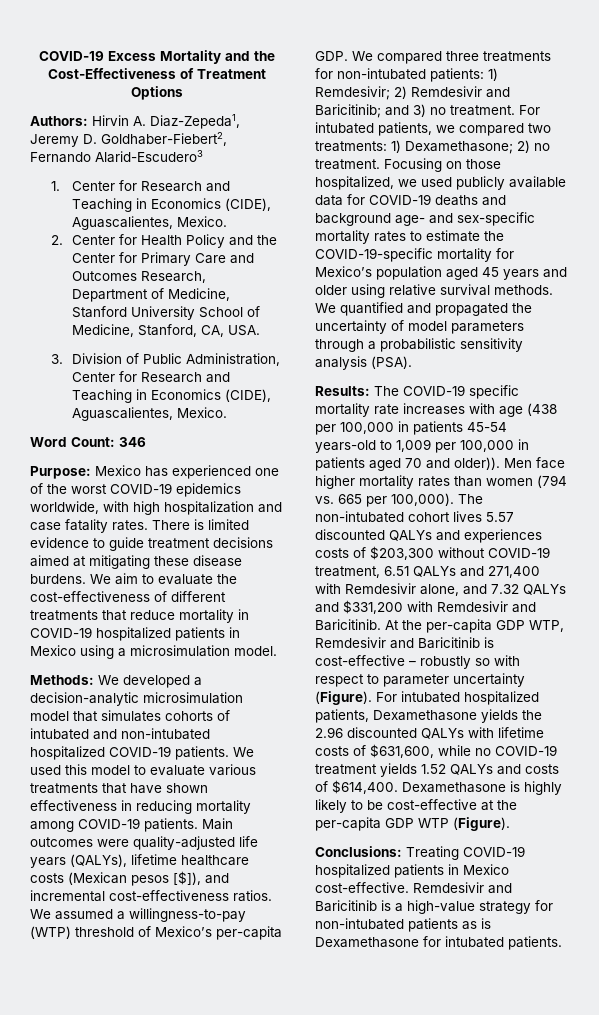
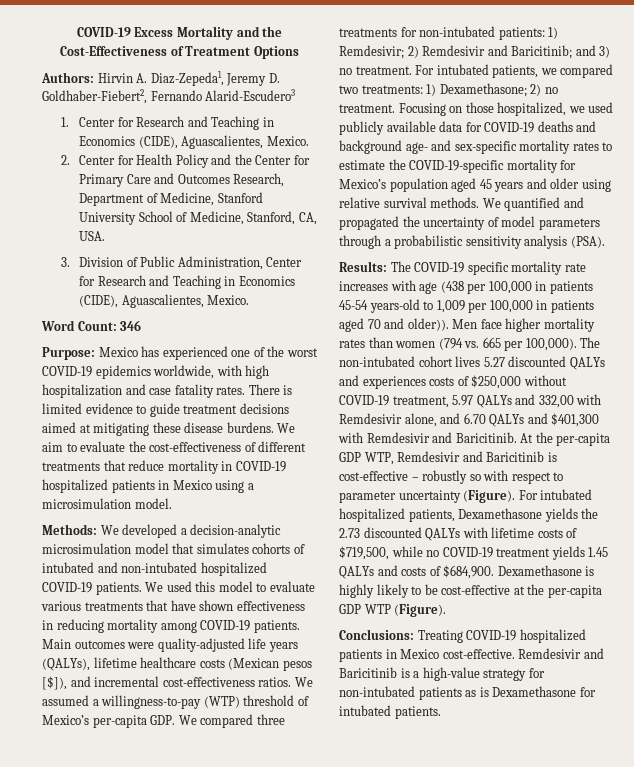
- The non-intubated cohort lives 5.57 discounted QALYs and experiences costs of $203,300 without COVID-19 treatment, 6.51 QALYs and 271,400 with Remdesivir alone, and 7.32 QALYs and $331,200 with Remdesivir and Baricitinib.
+ The non-intubated cohort lives 5.27 discounted QALYs and experiences costs of $250,000 without COVID-19 treatment, 5.97 QALYs and 332,00 with Remdesivir alone, and 6.70 QALYs and $401,300 with Remdesivir and Baricitinib.
- For intubated hospitalized patients, Dexamethasone yields the 2.96 discounted QALYs with lifetime costs of $631,600, while no COVID-19 treatment yields 1.52 QALYs and costs of $614,400.
+ For intubated hospitalized patients, Dexamethasone yields the 2.73 discounted QALYs with lifetime costs of $719,500, while no COVID-19 treatment yields 1.45 QALYs and costs of $684,900.

